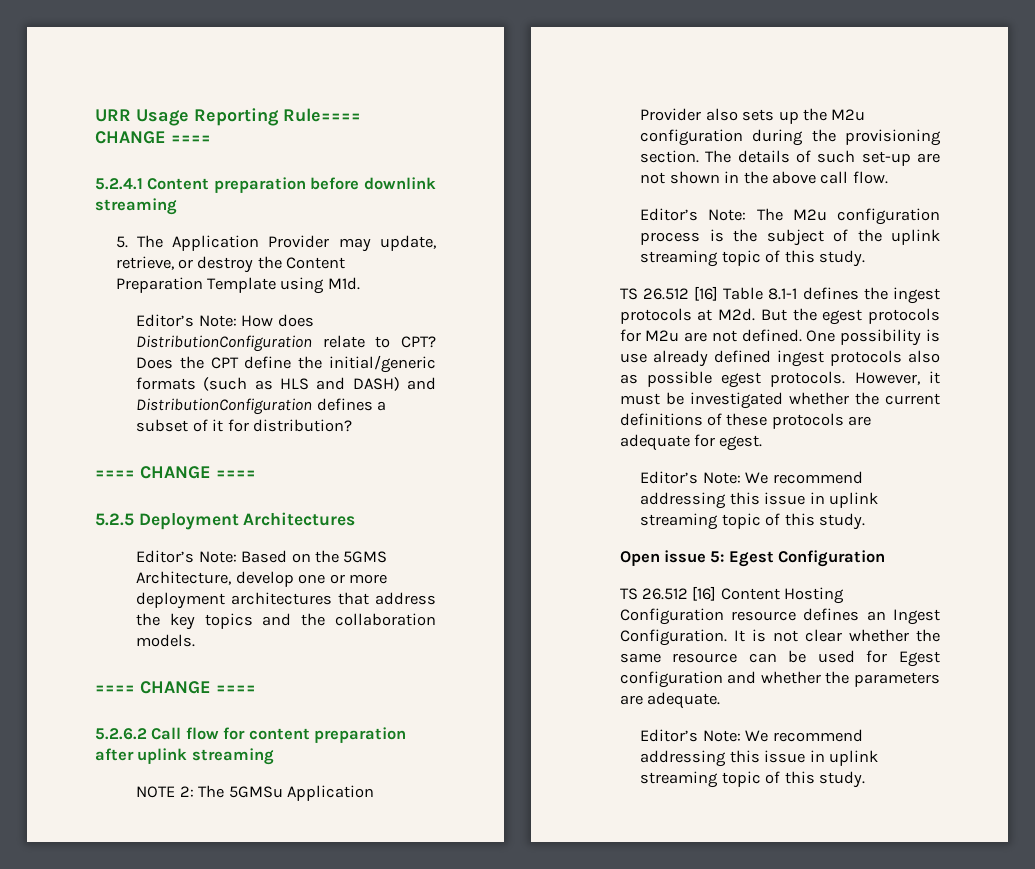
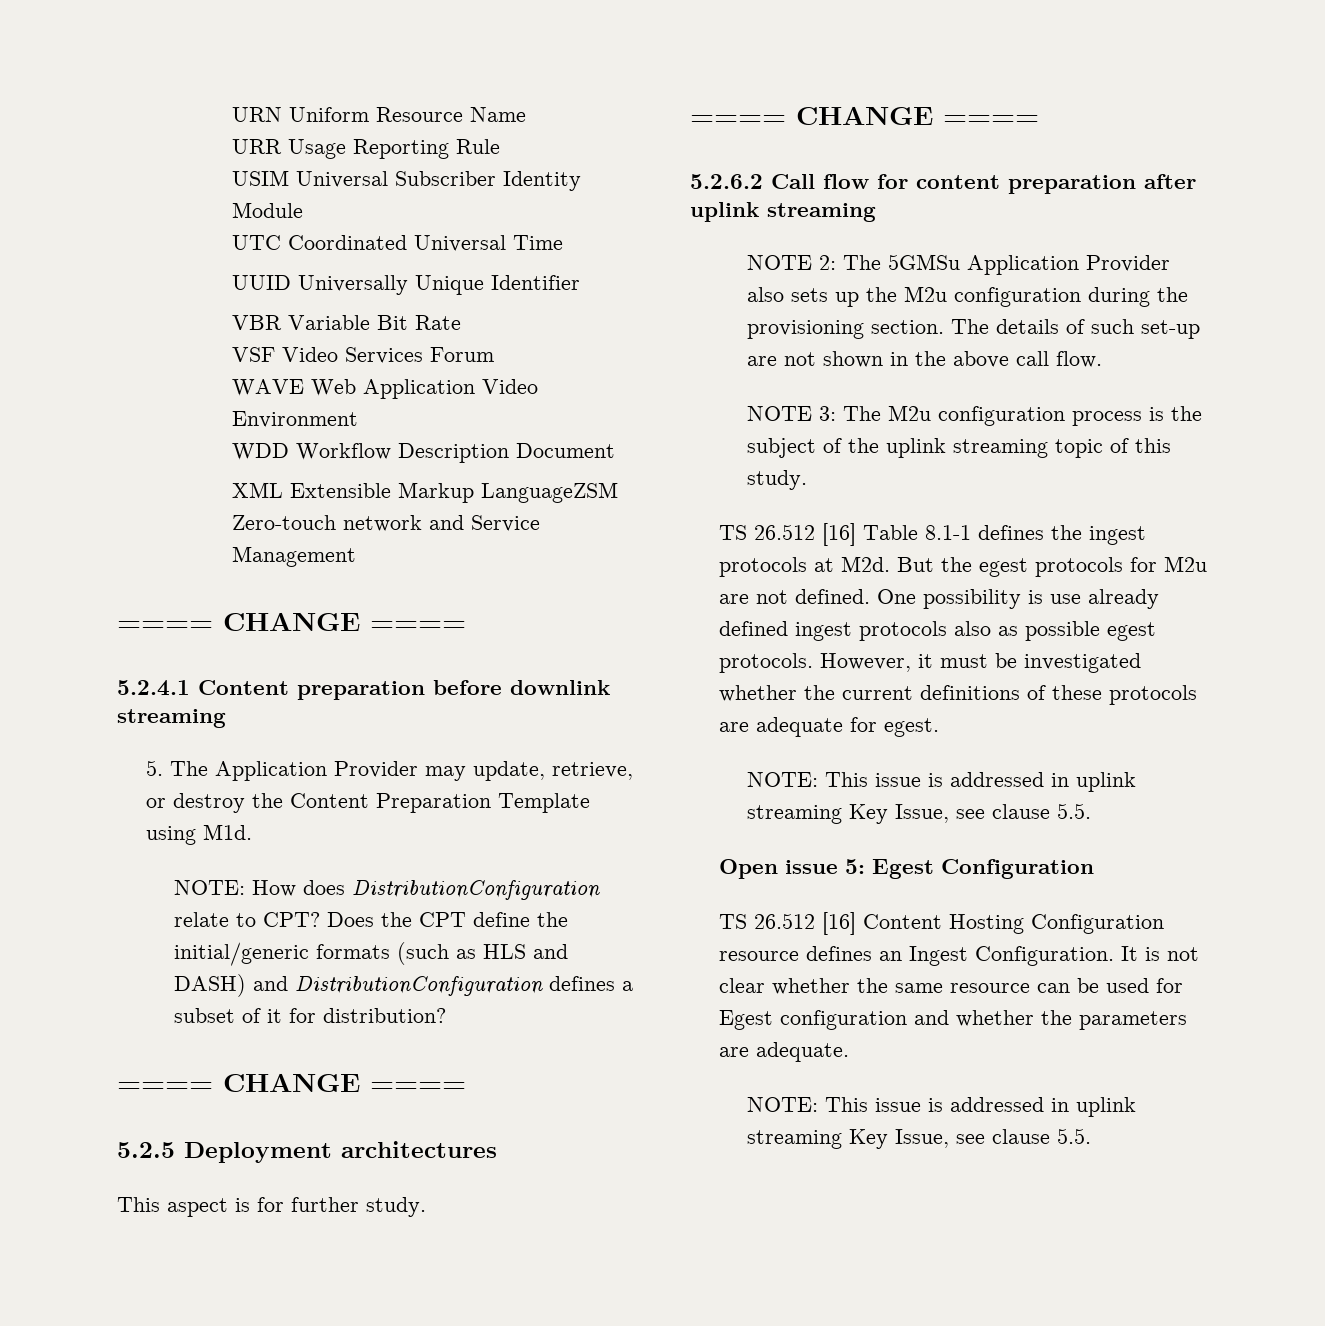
- URR Usage Reporting Rule==== CHANGE ====
+ URN Uniform Resource Name
+ URR Usage Reporting Rule
+ USIM Universal Subscriber Identity Module
+ UTC Coordinated Universal Time
+ UUID Universally Unique Identifier
+ VBR Variable Bit Rate
+ VSF Video Services Forum
+ WAVE Web Application Video Environment
+ WDD Workflow Description Document
+ XML Extensible Markup LanguageZSM Zero-touch network and Service Management
+ ==== CHANGE ====
- Editor’s Note: How does DistributionConfiguration relate to CPT?
+ NOTE: How does DistributionConfiguration relate to CPT?
- 5.2.5 Deployment Architectures
- Editor’s Note: Based on the 5GMS Architecture, develop one or more deployment architectures that address the key topics and the collaboration models.
+ 5.2.5 Deployment architectures
+ This aspect is for further study.
- Editor’s Note: The M2u configuration process is the subject of the uplink streaming topic of this study.
+ NOTE 3: The M2u configuration process is the subject of the uplink streaming topic of this study.
  However, it must be investigated whether the current definitions of these protocols are adequate for egest.
- Editor’s Note: We recommend addressing this issue in uplink streaming topic of this study.
+ NOTE: This issue is addressed in uplink streaming Key Issue, see clause 5.5.
  It is not clear whether the same resource can be used for Egest configuration and whether the parameters are adequate.
- Editor’s Note: We recommend addressing this issue in uplink streaming topic of this study.
+ NOTE: This issue is addressed in uplink streaming Key Issue, see clause 5.5.

